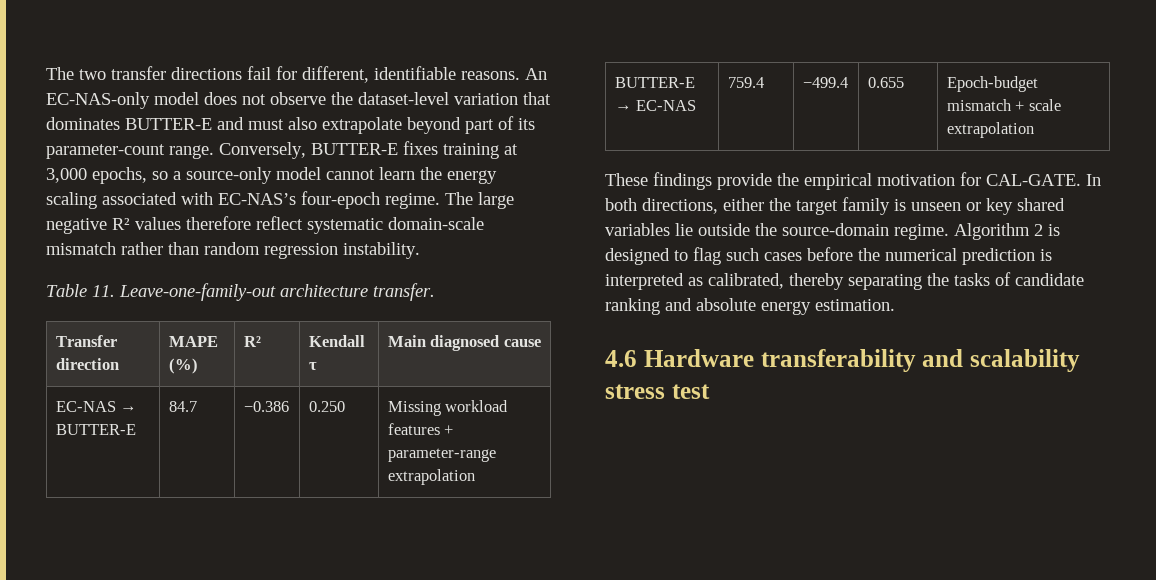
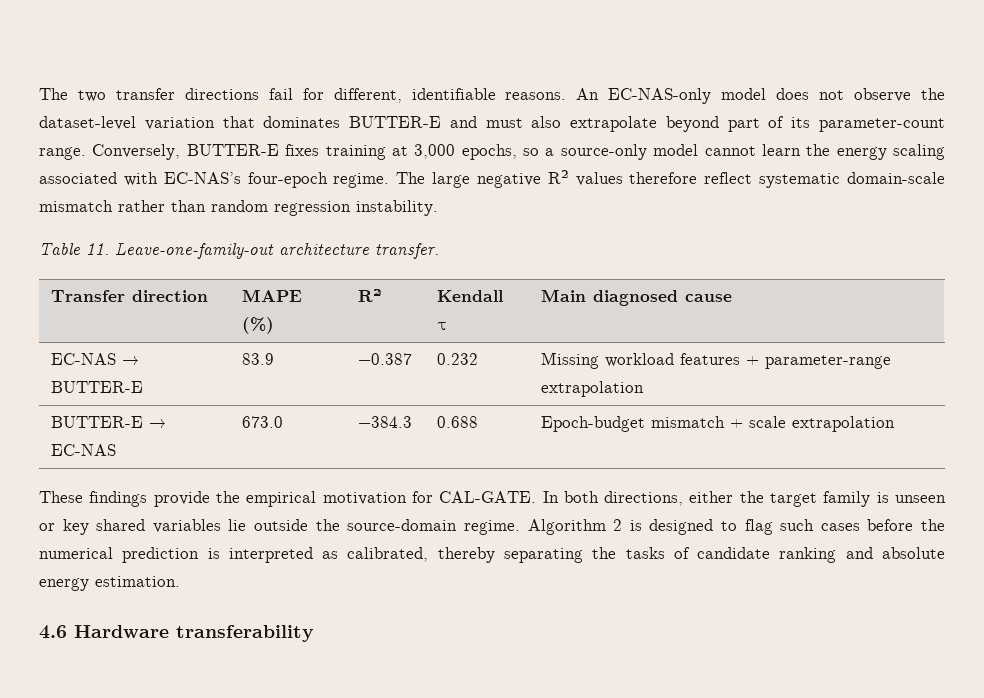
- EC-NAS → BUTTER-E | 84.7 | −0.386 | 0.250 | Missing workload features + parameter-range extrapolation
+ EC-NAS → BUTTER-E | 83.9 | −0.387 | 0.232 | Missing workload features + parameter-range extrapolation
- BUTTER-E → EC-NAS | 759.4 | −499.4 | 0.655 | Epoch-budget mismatch + scale extrapolation
+ BUTTER-E → EC-NAS | 673.0 | −384.3 | 0.688 | Epoch-budget mismatch + scale extrapolation
- 4.6 Hardware transferability and scalability stress test
+ 4.6 Hardware transferability

